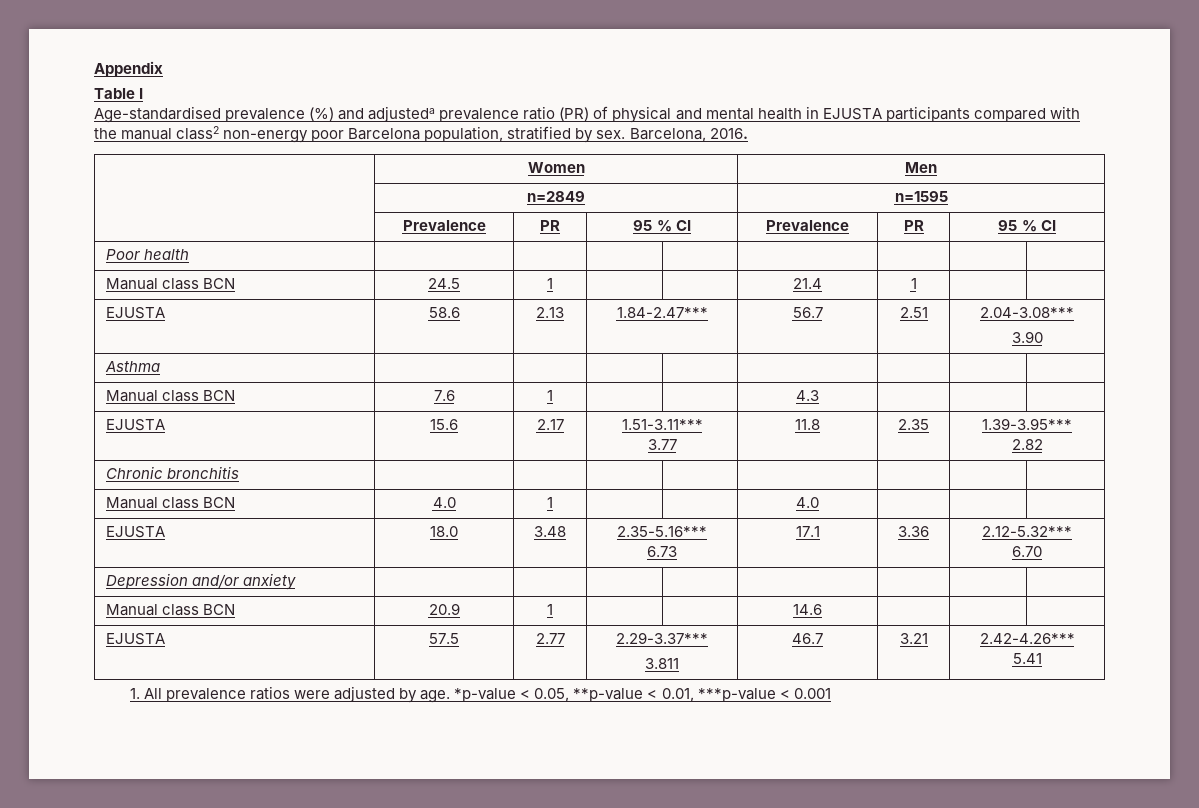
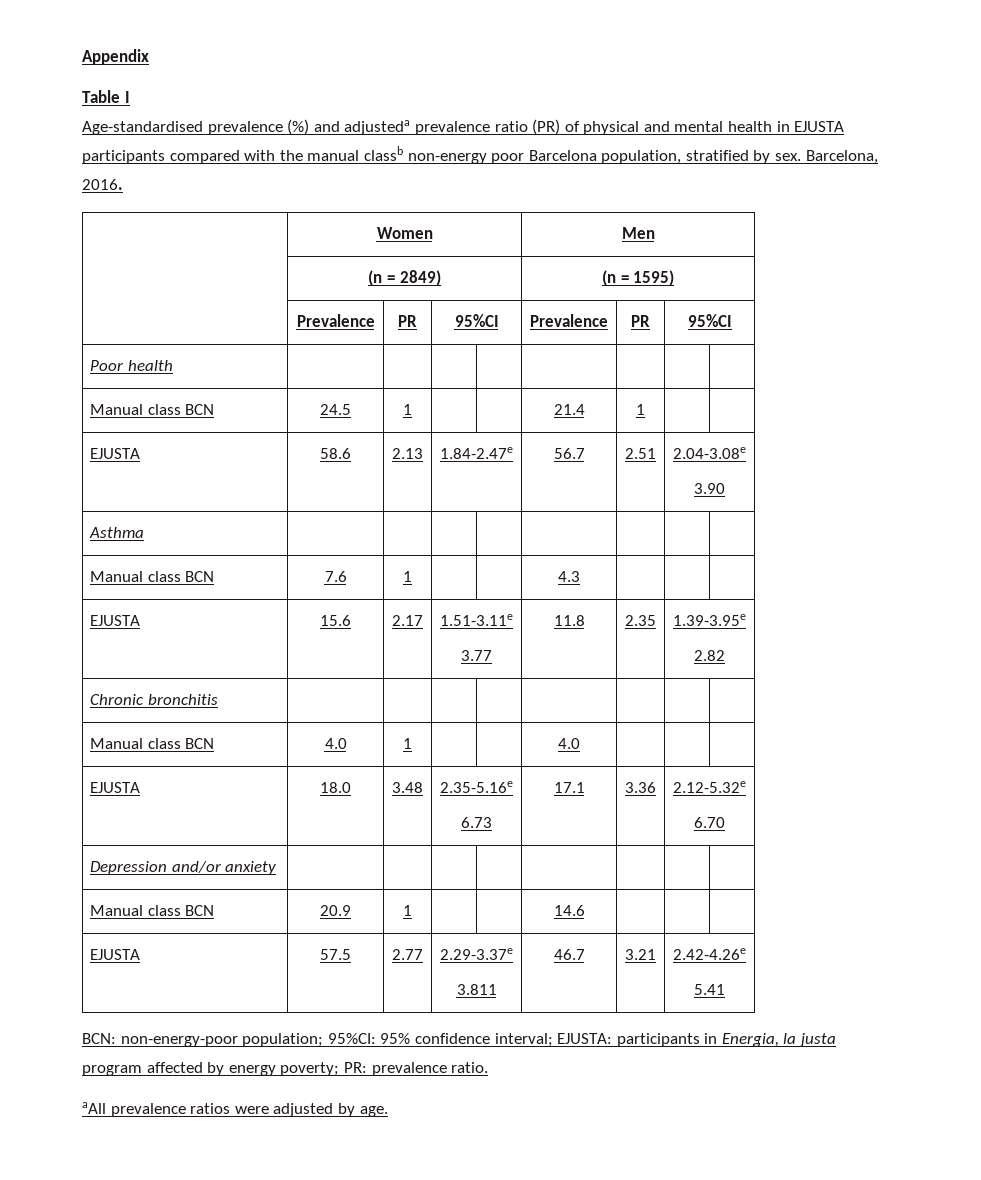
- Age-standardised prevalence (%) and adjusteda prevalence ratio (PR) of physical and mental health in EJUSTA participants compared with the manual class2 non-energy poor Barcelona population, stratified by sex.
+ Age-standardised prevalence (%) and adjusteda prevalence ratio (PR) of physical and mental health in EJUSTA participants compared with the manual classb non-energy poor Barcelona population, stratified by sex.
- | n=2849 | n=1595
- | Prevalence | PR | 95 % CI | Prevalence | PR | 95 % CI
+ | (n = 2849) | (n = 1595)
+ | Prevalence | PR | 95%CI | Prevalence | PR | 95%CI
- EJUSTA | 58.6 | 2.13 | 1.84-2.47*** | 56.7 | 2.51 | 2.04-3.08***
+ EJUSTA | 58.6 | 2.13 | 1.84-2.47e | 56.7 | 2.51 | 2.04-3.08e
- EJUSTA | 15.6 | 2.17 | 1.51-3.11***
- 3.77 | 11.8 | 2.35 | 1.39-3.95***
+ EJUSTA | 15.6 | 2.17 | 1.51-3.11e
+ 3.77 | 11.8 | 2.35 | 1.39-3.95e
- EJUSTA | 18.0 | 3.48 | 2.35-5.16***
- 6.73 | 17.1 | 3.36 | 2.12-5.32***
+ EJUSTA | 18.0 | 3.48 | 2.35-5.16e
+ 6.73 | 17.1 | 3.36 | 2.12-5.32e
- EJUSTA | 57.5 | 2.77 | 2.29-3.37***
- 3.811 | 46.7 | 3.21 | 2.42-4.26***
+ EJUSTA | 57.5 | 2.77 | 2.29-3.37e
+ 3.811 | 46.7 | 3.21 | 2.42-4.26e
- 1. All prevalence ratios were adjusted by age. *p-value < 0.05, **p-value < 0.01, ***p-value < 0.001
+ BCN: non-energy-poor population; 95%CI: 95% confidence interval; EJUSTA: participants in Energia, la justa program affected by energy poverty; PR: prevalence ratio.
+ aAll prevalence ratios were adjusted by age.

